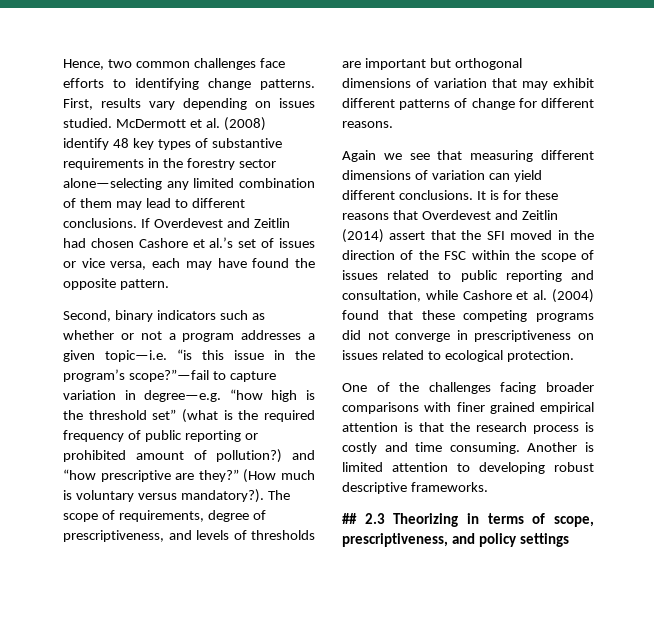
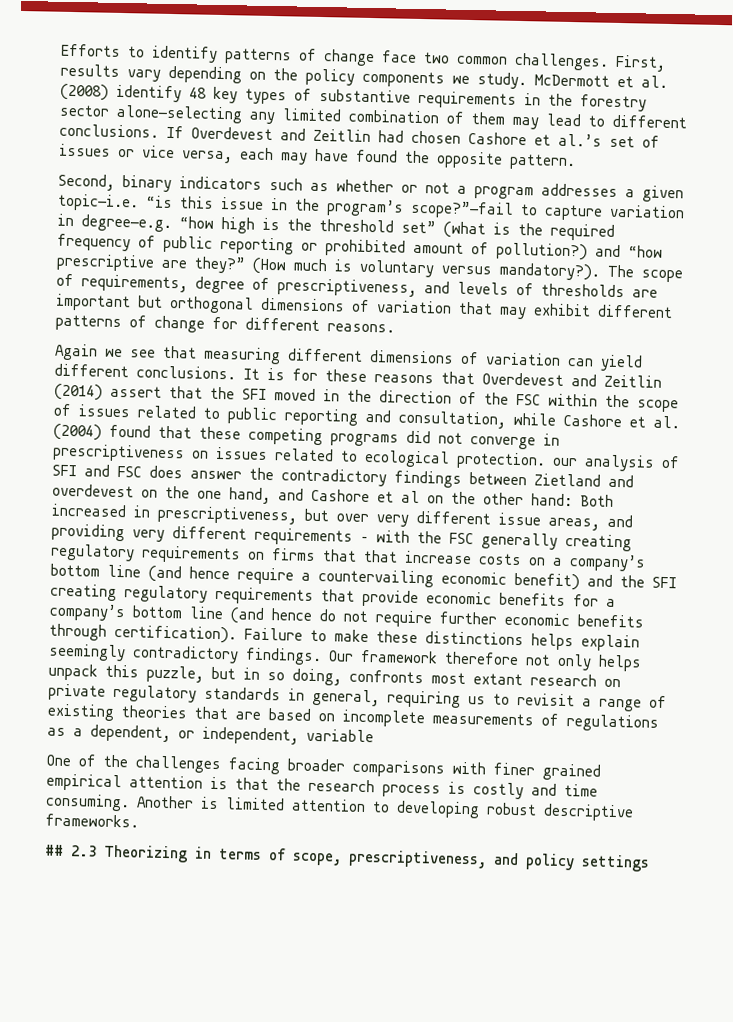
- Hence, two common challenges face efforts to identifying change patterns.
+ Efforts to identify patterns of change face two common challenges.
- First, results vary depending on issues studied.
+ First, results vary depending on the policy components we study.
- It is for these reasons that Overdevest and Zeitlin (2014) assert that the SFI moved in the direction of the FSC within the scope of issues related to public reporting and consultation, while Cashore et al. (2004) found that these competing programs did not converge in prescriptiveness on issues related to ecological protection.
+ It is for these reasons that Overdevest and Zeitlin (2014) assert that the SFI moved in the direction of the FSC within the scope of issues related to public reporting and consultation, while Cashore et al. (2004) found that these competing programs did not converge in prescriptiveness on issues related to ecological protection. our analysis of SFI and FSC does answer the contradictory findings between Zietland and overdevest on the one hand, and Cashore et al on the other hand: Both increased in prescriptiveness, but over very different issue areas, and providing very different requirements – with the FSC generally creating regulatory requirements on firms that that increase costs on a company’s bottom line (and hence require a countervailing economic benefit) and the SFI creating regulatory requirements that provide economic benefits for a company’s bottom line (and hence do not require further economic benefits through certification). Failure to make these distinctions helps explain seemingly contradictory findings. Our framework therefore not only helps unpack this puzzle, but in so doing, confronts most extant research on private regulatory standards in general, requiring us to revisit a range of existing theories that are based on incomplete measurements of regulations as a dependent, or independent, variable

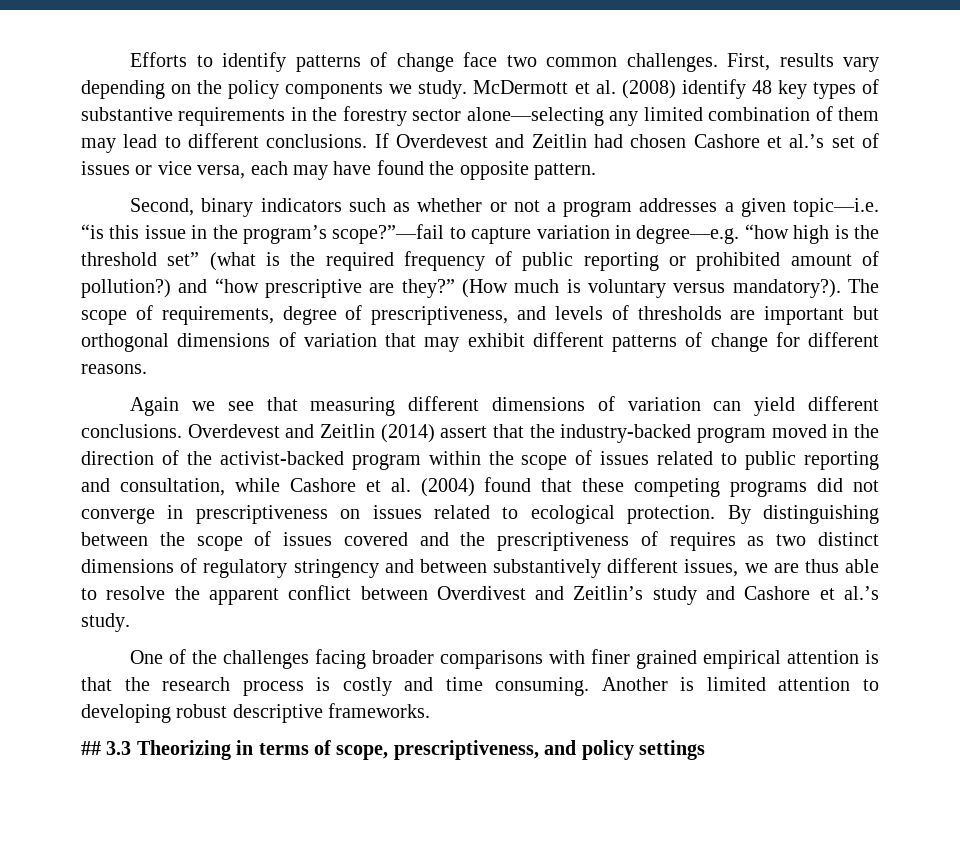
- It is for these reasons that Overdevest and Zeitlin (2014) assert that the SFI moved in the direction of the FSC within the scope of issues related to public reporting and consultation, while Cashore et al. (2004) found that these competing programs did not converge in prescriptiveness on issues related to ecological protection. our analysis of SFI and FSC does answer the contradictory findings between Zietland and overdevest on the one hand, and Cashore et al on the other hand: Both increased in prescriptiveness, but over very different issue areas, and providing very different requirements – with the FSC generally creating regulatory requirements on firms that that increase costs on a company’s bottom line (and hence require a countervailing economic benefit) and the SFI creating regulatory requirements that provide economic benefits for a company’s bottom line (and hence do not require further economic benefits through certification). Failure to make these distinctions helps explain seemingly contradictory findings. Our framework therefore not only helps unpack this puzzle, but in so doing, confronts most extant research on private regulatory standards in general, requiring us to revisit a range of existing theories that are based on incomplete measurements of regulations as a dependent, or independent, variable
+ Overdevest and Zeitlin (2014) assert that the industry-backed program moved in the direction of the activist-backed program within the scope of issues related to public reporting and consultation, while Cashore et al. (2004) found that these competing programs did not converge in prescriptiveness on issues related to ecological protection. By distinguishing between the scope of issues covered and the prescriptiveness of requires as two distinct dimensions of regulatory stringency and between substantively different issues, we are thus able to resolve the apparent conflict between Overdivest and Zeitlin’s study and Cashore et al.’s study.
- ## 2.3 Theorizing in terms of scope, prescriptiveness, and policy settings
+ ## 3.3 Theorizing in terms of scope, prescriptiveness, and policy settings

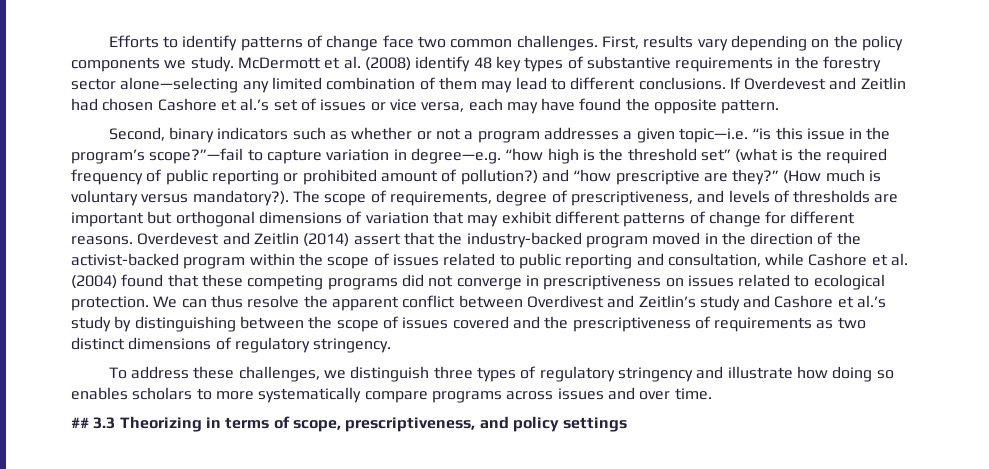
- The scope of requirements, degree of prescriptiveness, and levels of thresholds are important but orthogonal dimensions of variation that may exhibit different patterns of change for different reasons.
- Again we see that measuring different dimensions of variation can yield different conclusions. Overdevest and Zeitlin (2014) assert that the industry-backed program moved in the direction of the activist-backed program within the scope of issues related to public reporting and consultation, while Cashore et al. (2004) found that these competing programs did not converge in prescriptiveness on issues related to ecological protection.
+ The scope of requirements, degree of prescriptiveness, and levels of thresholds are important but orthogonal dimensions of variation that may exhibit different patterns of change for different reasons. Overdevest and Zeitlin (2014) assert that the industry-backed program moved in the direction of the activist-backed program within the scope of issues related to public reporting and consultation, while Cashore et al. (2004) found that these competing programs did not converge in prescriptiveness on issues related to ecological protection.
- By distinguishing between the scope of issues covered and the prescriptiveness of requires as two distinct dimensions of regulatory stringency and between substantively different issues, we are thus able to resolve the apparent conflict between Overdivest and Zeitlin’s study and Cashore et al.’s study.
- One of the challenges facing broader comparisons with finer grained empirical attention is that the research process is costly and time consuming. Another is limited attention to developing robust descriptive frameworks.
+ We can thus resolve the apparent conflict between Overdivest and Zeitlin’s study and Cashore et al.’s study by distinguishing between the scope of issues covered and the prescriptiveness of requirements as two distinct dimensions of regulatory stringency.
+ To address these challenges, we distinguish three types of regulatory stringency and illustrate how doing so enables scholars to more systematically compare programs across issues and over time.

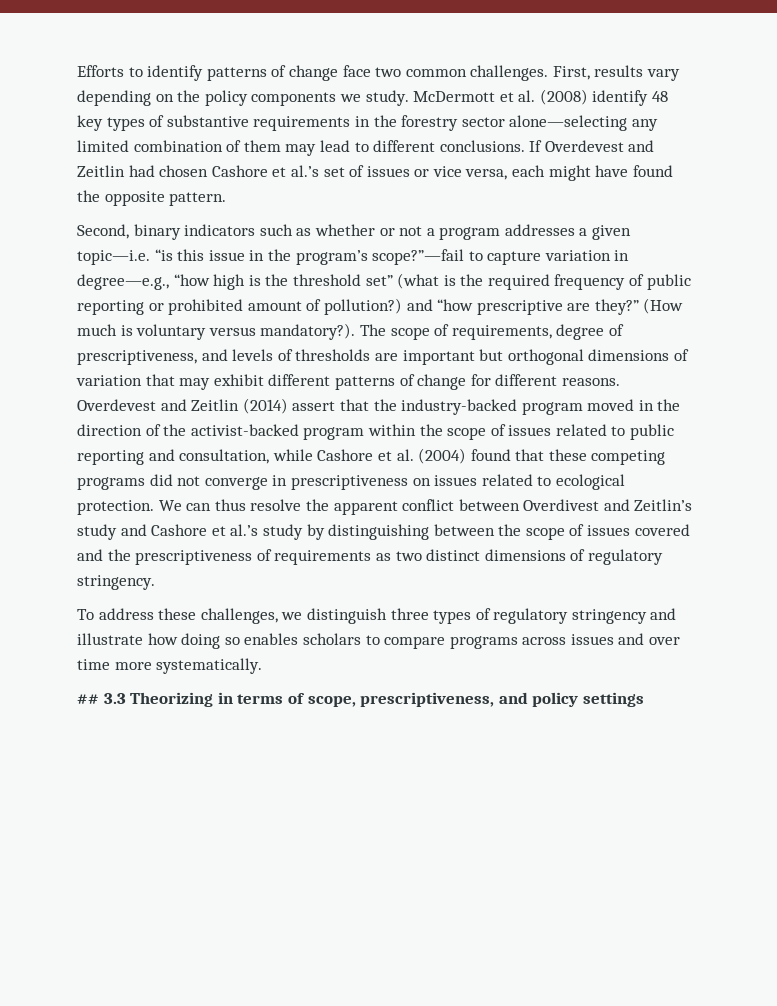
- If Overdevest and Zeitlin had chosen Cashore et al.’s set of issues or vice versa, each may have found the opposite pattern.
+ If Overdevest and Zeitlin had chosen Cashore et al.’s set of issues or vice versa, each might have found the opposite pattern.
- Second, binary indicators such as whether or not a program addresses a given topic—i.e. “is this issue in the program’s scope?”—fail to capture variation in degree—e.g. “how high is the threshold set” (what is the required frequency of public reporting or prohibited amount of pollution?) and “how prescriptive are they?”
+ Second, binary indicators such as whether or not a program addresses a given topic—i.e. “is this issue in the program’s scope?”—fail to capture variation in degree—e.g., “how high is the threshold set” (what is the required frequency of public reporting or prohibited amount of pollution?) and “how prescriptive are they?”
- To address these challenges, we distinguish three types of regulatory stringency and illustrate how doing so enables scholars to more systematically compare programs across issues and over time.
+ To address these challenges, we distinguish three types of regulatory stringency and illustrate how doing so enables scholars to compare programs across issues and over time more systematically.

